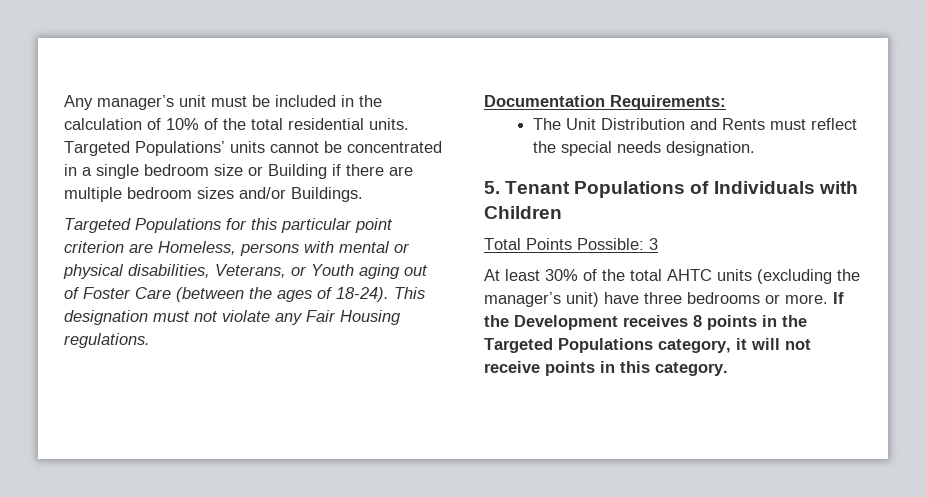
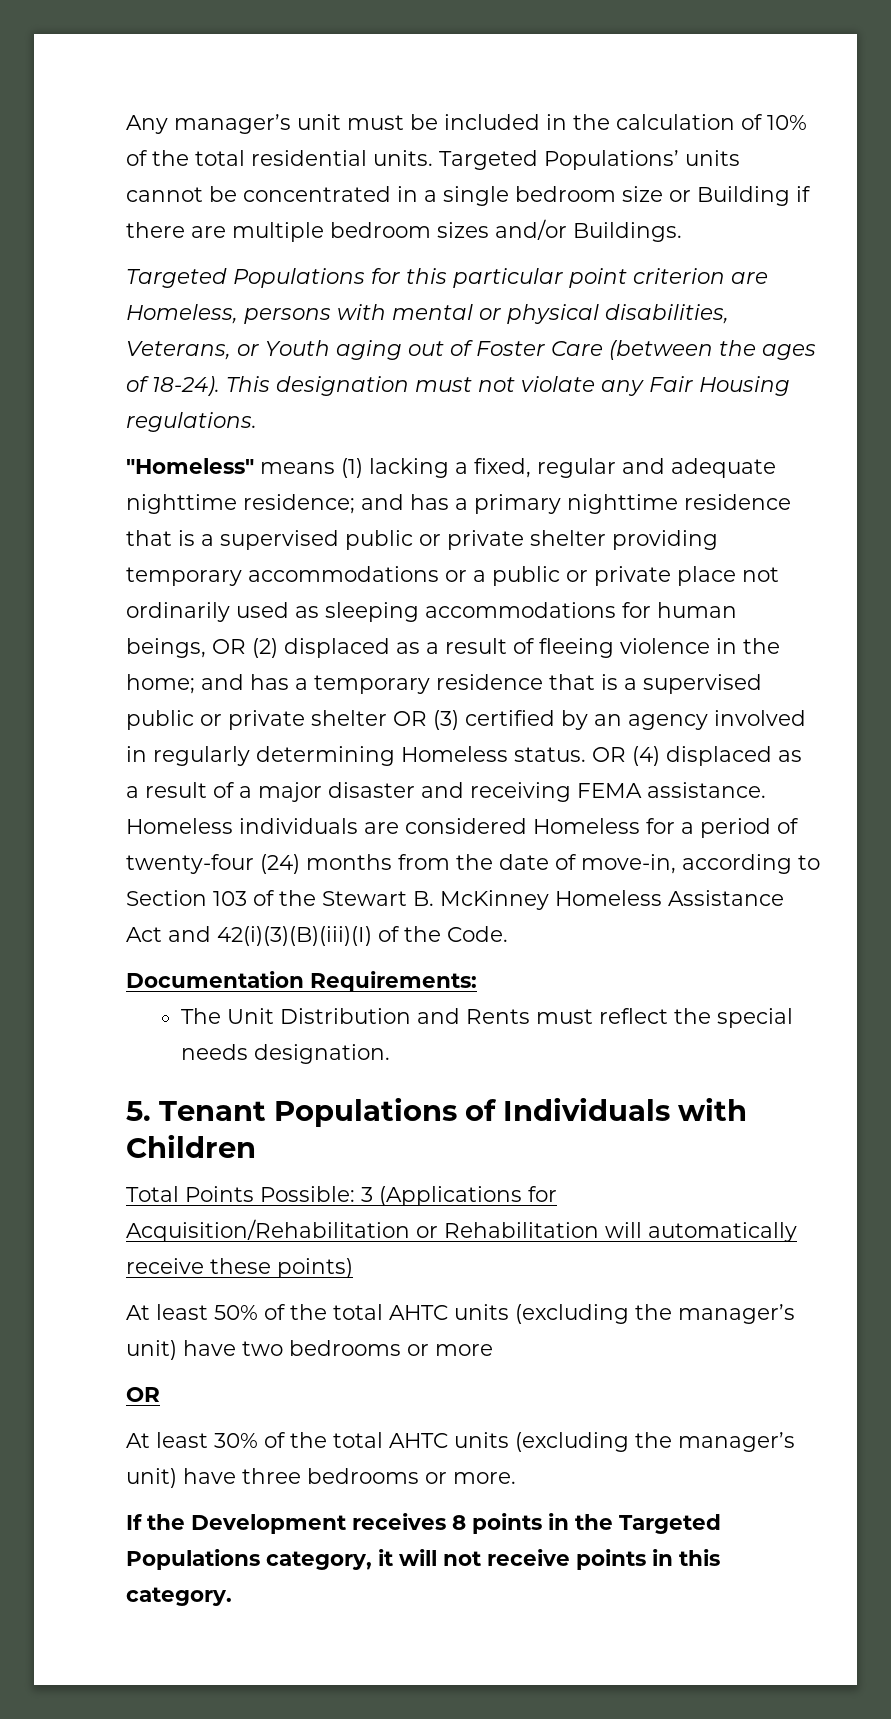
+ "Homeless" means (1) lacking a fixed, regular and adequate nighttime residence; and has a primary nighttime residence that is a supervised public or private shelter providing temporary accommodations or a public or private place not ordinarily used as sleeping accommodations for human beings, OR (2) displaced as a result of fleeing violence in the home; and has a temporary residence that is a supervised public or private shelter OR (3) certified by an agency involved in regularly determining Homeless status. OR (4) displaced as a result of a major disaster and receiving FEMA assistance. Homeless individuals are considered Homeless for a period of twenty-four (24) months from the date of move-in, according to Section 103 of the Stewart B. McKinney Homeless Assistance Act and 42(i)(3)(B)(iii)(I) of the Code.
- Total Points Possible: 3
+ Total Points Possible: 3 (Applications for Acquisition/Rehabilitation or Rehabilitation will automatically receive these points)
+ At least 50% of the total AHTC units (excluding the manager’s unit) have two bedrooms or more
+ OR
- At least 30% of the total AHTC units (excluding the manager’s unit) have three bedrooms or more. If the Development receives 8 points in the Targeted Populations category, it will not receive points in this category.
+ At least 30% of the total AHTC units (excluding the manager’s unit) have three bedrooms or more.
+ If the Development receives 8 points in the Targeted Populations category, it will not receive points in this category.

